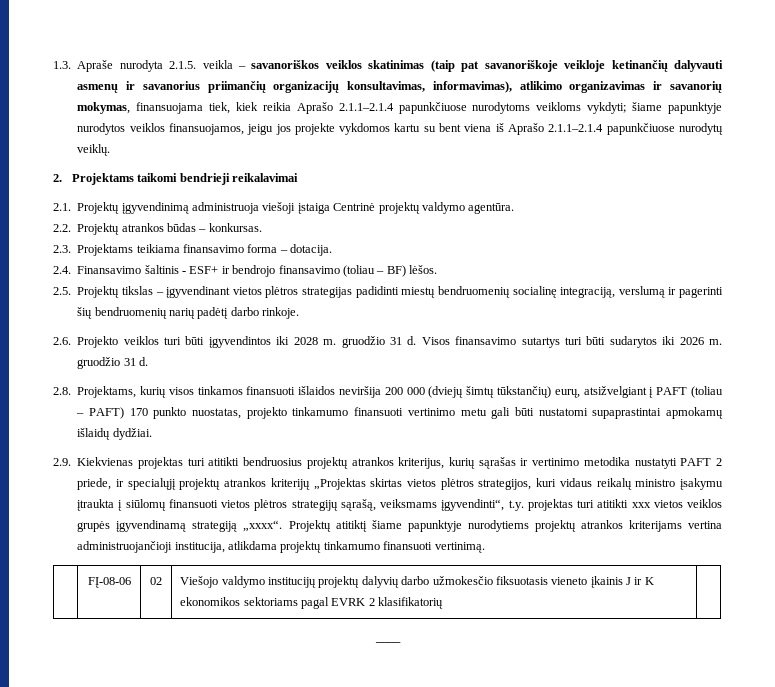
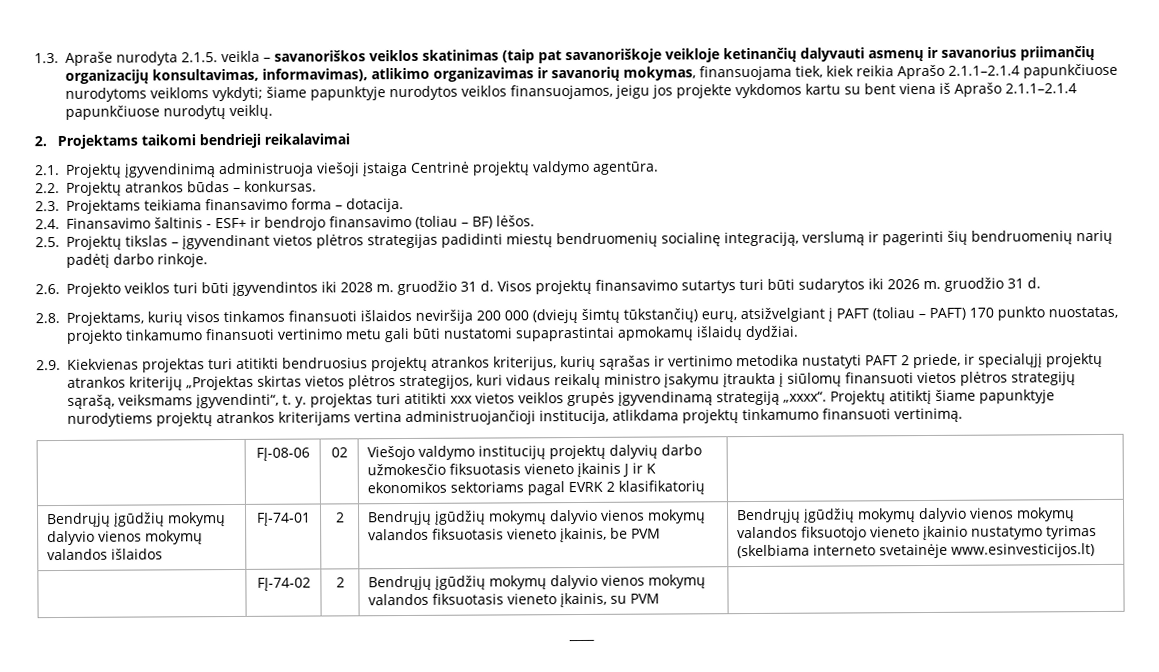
- Visos finansavimo sutartys turi būti sudarytos iki 2026 m. gruodžio 31 d.
+ Visos projektų finansavimo sutartys turi būti sudarytos iki 2026 m. gruodžio 31 d.
- 2.9. Kiekvienas projektas turi atitikti bendruosius projektų atrankos kriterijus, kurių sąrašas ir vertinimo metodika nustatyti PAFT 2 priede, ir specialųjį projektų atrankos kriterijų „Projektas skirtas vietos plėtros strategijos, kuri vidaus reikalų ministro įsakymu įtraukta į siūlomų finansuoti vietos plėtros strategijų sąrašą, veiksmams įgyvendinti“, t.y. projektas turi atitikti xxx vietos veiklos grupės įgyvendinamą strategiją „xxxx“.
+ 2.9. Kiekvienas projektas turi atitikti bendruosius projektų atrankos kriterijus, kurių sąrašas ir vertinimo metodika nustatyti PAFT 2 priede, ir specialųjį projektų atrankos kriterijų „Projektas skirtas vietos plėtros strategijos, kuri vidaus reikalų ministro įsakymu įtraukta į siūlomų finansuoti vietos plėtros strategijų sąrašą, veiksmams įgyvendinti“, t. y. projektas turi atitikti xxx vietos veiklos grupės įgyvendinamą strategiją „xxxx“.
+ Bendrųjų įgūdžių mokymų dalyvio vienos mokymų valandos išlaidos | FĮ-74-01 | 2 | Bendrųjų įgūdžių mokymų dalyvio vienos mokymų valandos fiksuotasis vieneto įkainis, be PVM | Bendrųjų įgūdžių mokymų dalyvio vienos mokymų valandos fiksuotojo vieneto įkainio nustatymo tyrimas (skelbiama interneto svetainėje www.esinvesticijos.lt)
+ | FĮ-74-02 | 2 | Bendrųjų įgūdžių mokymų dalyvio vienos mokymų valandos fiksuotasis vieneto įkainis, su PVM |

